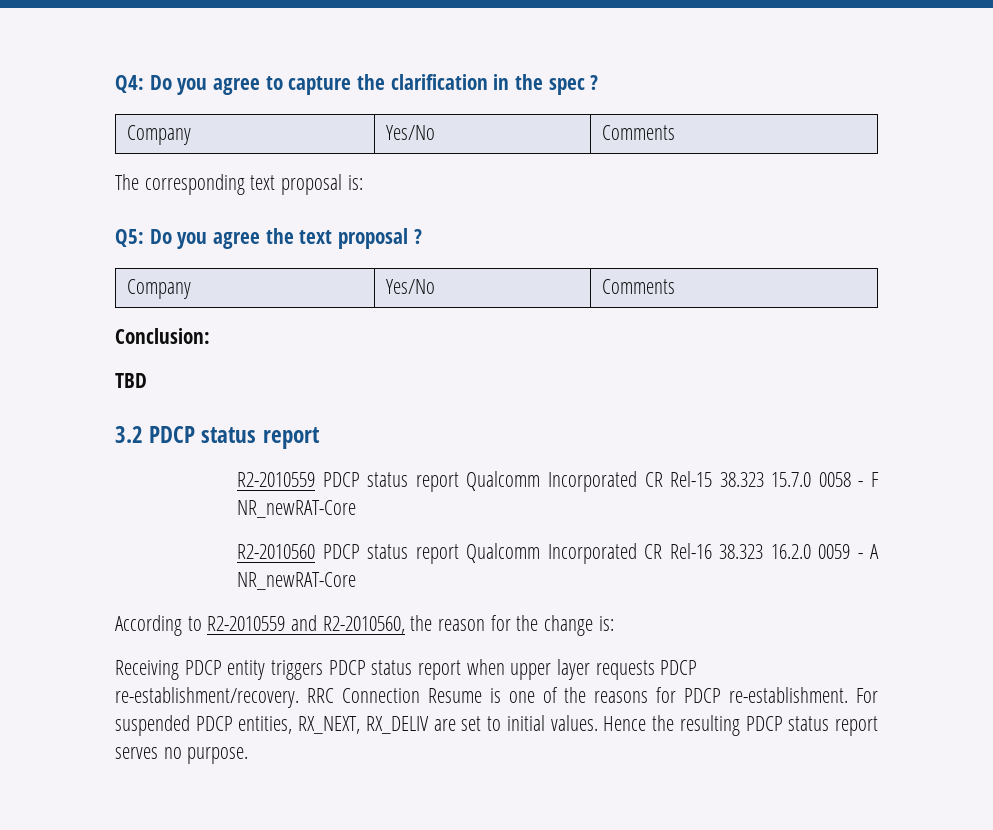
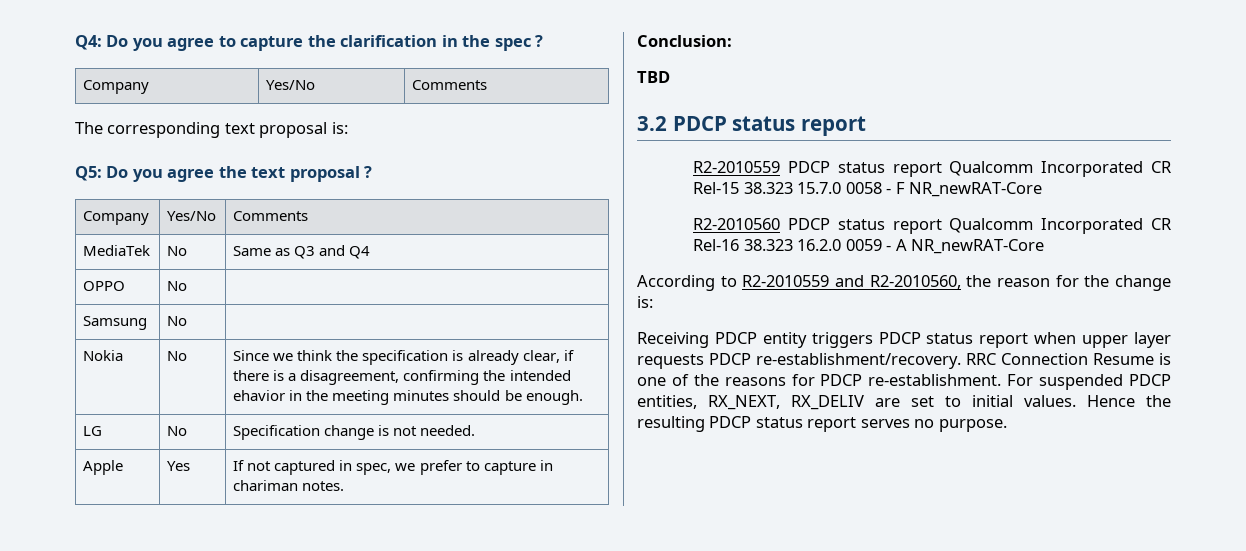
+ MediaTek | No | Same as Q3 and Q4
+ OPPO | No |
+ Samsung | No |
+ Nokia | No | Since we think the specification is already clear, if there is a disagreement, confirming the intended ehavior in the meeting minutes should be enough.
+ LG | No | Specification change is not needed.
+ Apple | Yes | If not captured in spec, we prefer to capture in chariman notes.

